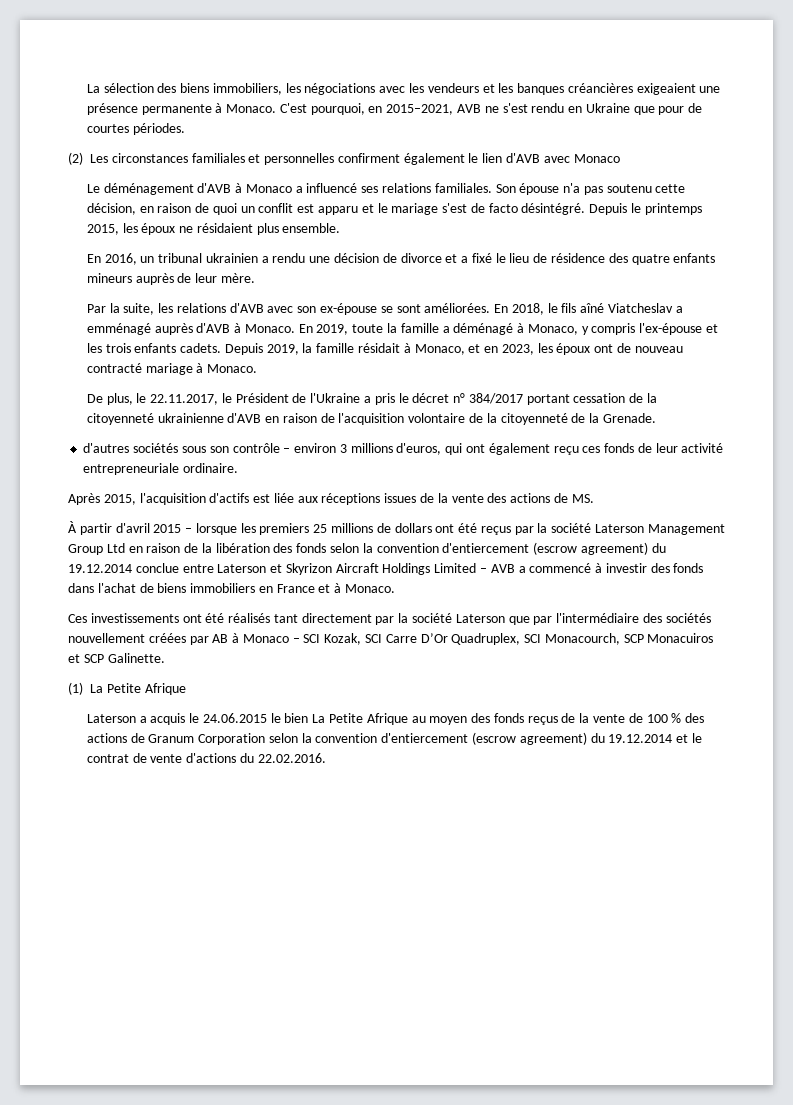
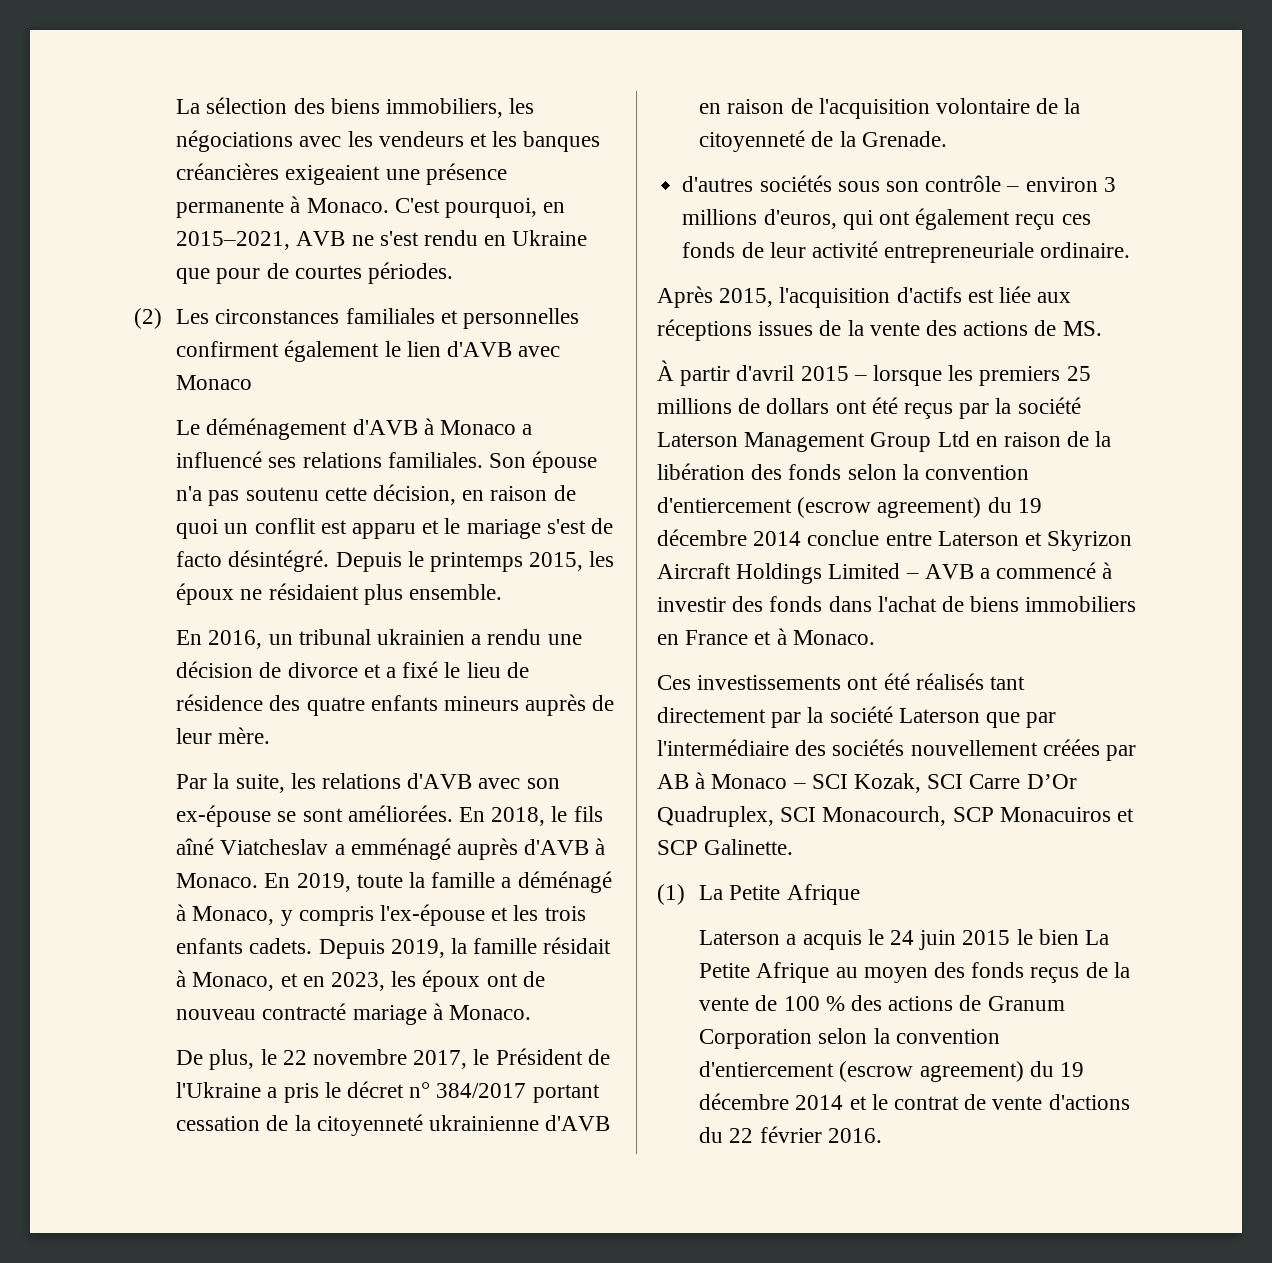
- De plus, le 22.11.2017, le Président de l'Ukraine a pris le décret n° 384/2017 portant cessation de la citoyenneté ukrainienne d'AVB en raison de l'acquisition volontaire de la citoyenneté de la Grenade.
+ De plus, le 22 novembre 2017, le Président de l'Ukraine a pris le décret n° 384/2017 portant cessation de la citoyenneté ukrainienne d'AVB en raison de l'acquisition volontaire de la citoyenneté de la Grenade.
- À partir d'avril 2015 – lorsque les premiers 25 millions de dollars ont été reçus par la société Laterson Management Group Ltd en raison de la libération des fonds selon la convention d'entiercement (escrow agreement) du 19.12.2014 conclue entre Laterson et Skyrizon Aircraft Holdings Limited – AVB a commencé à investir des fonds dans l'achat de biens immobiliers en France et à Monaco.
+ À partir d'avril 2015 – lorsque les premiers 25 millions de dollars ont été reçus par la société Laterson Management Group Ltd en raison de la libération des fonds selon la convention d'entiercement (escrow agreement) du 19 décembre 2014 conclue entre Laterson et Skyrizon Aircraft Holdings Limited – AVB a commencé à investir des fonds dans l'achat de biens immobiliers en France et à Monaco.
- Laterson a acquis le 24.06.2015 le bien La Petite Afrique au moyen des fonds reçus de la vente de 100 % des actions de Granum Corporation selon la convention d'entiercement (escrow agreement) du 19.12.2014 et le contrat de vente d'actions du 22.02.2016.
+ Laterson a acquis le 24 juin 2015 le bien La Petite Afrique au moyen des fonds reçus de la vente de 100 % des actions de Granum Corporation selon la convention d'entiercement (escrow agreement) du 19 décembre 2014 et le contrat de vente d'actions du 22 février 2016.

